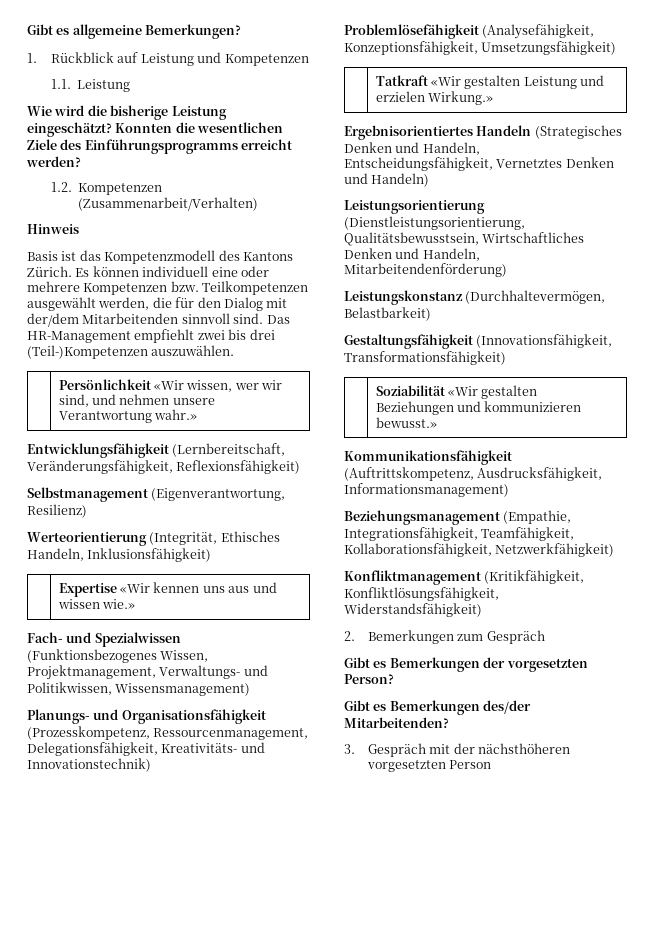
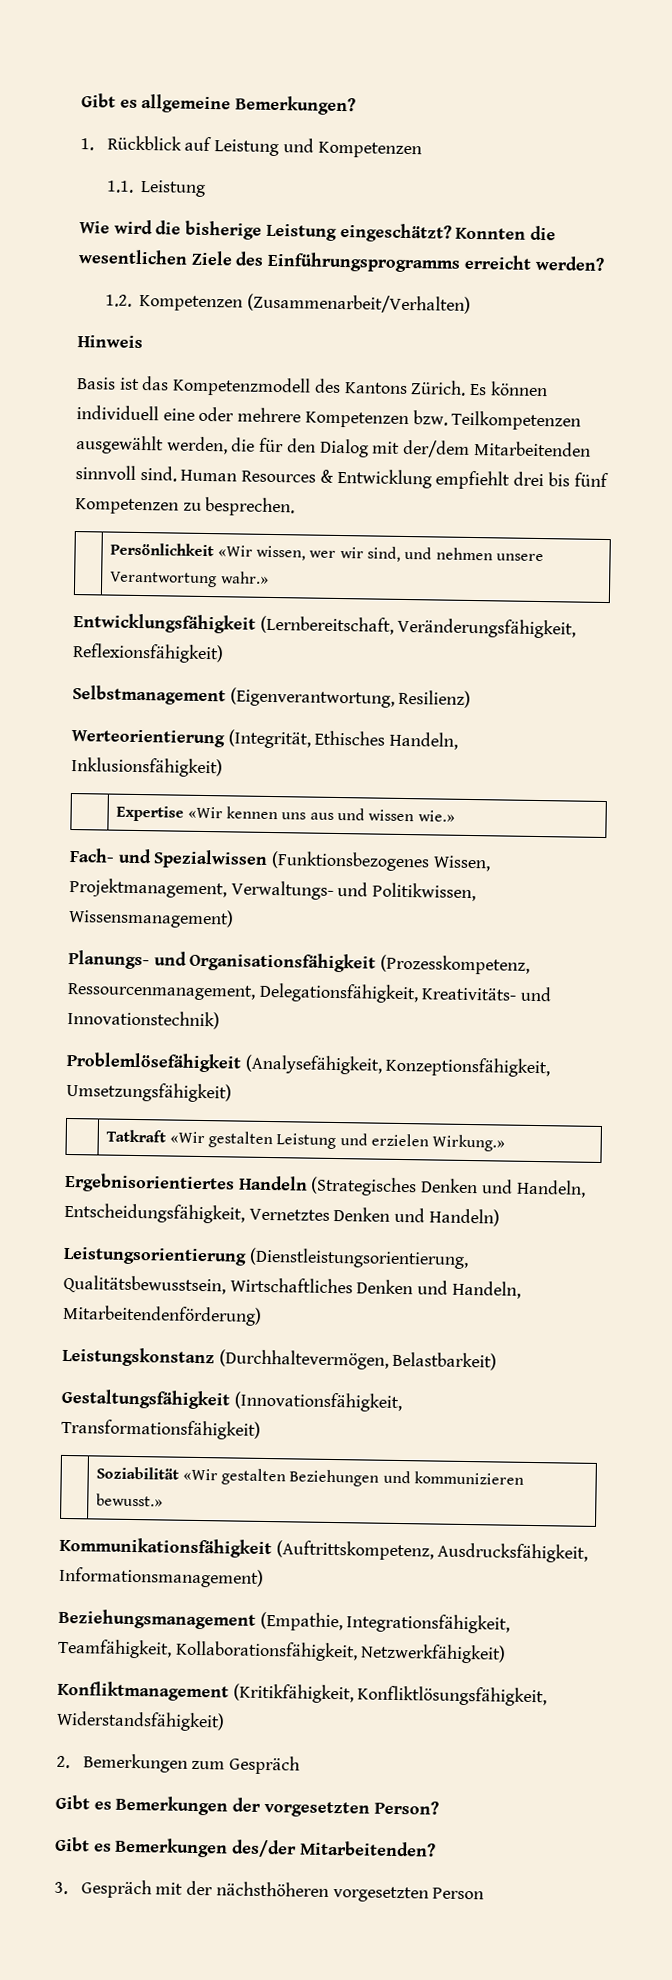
- Das HR-Management empfiehlt zwei bis drei (Teil-)Kompetenzen auszuwählen.
+ Human Resources & Entwicklung empfiehlt drei bis fünf Kompetenzen zu besprechen.

